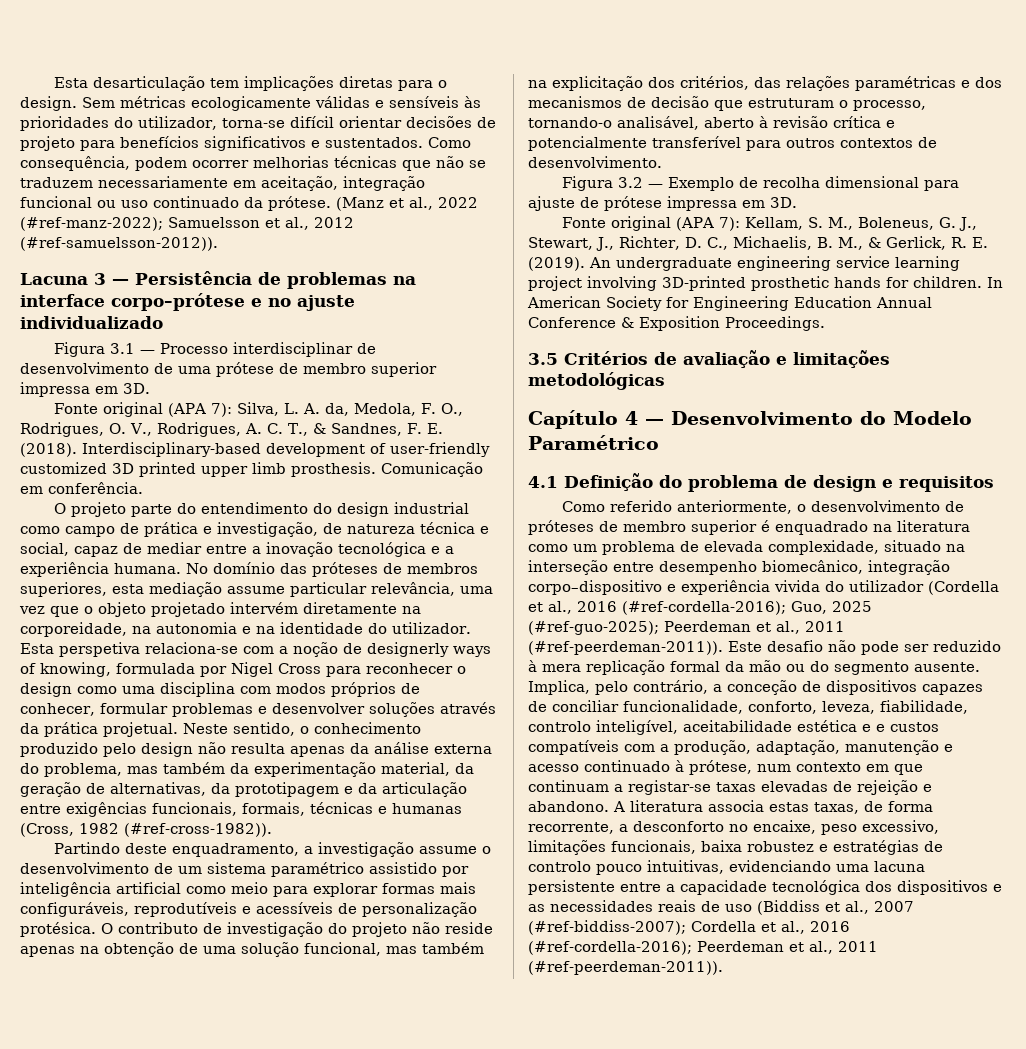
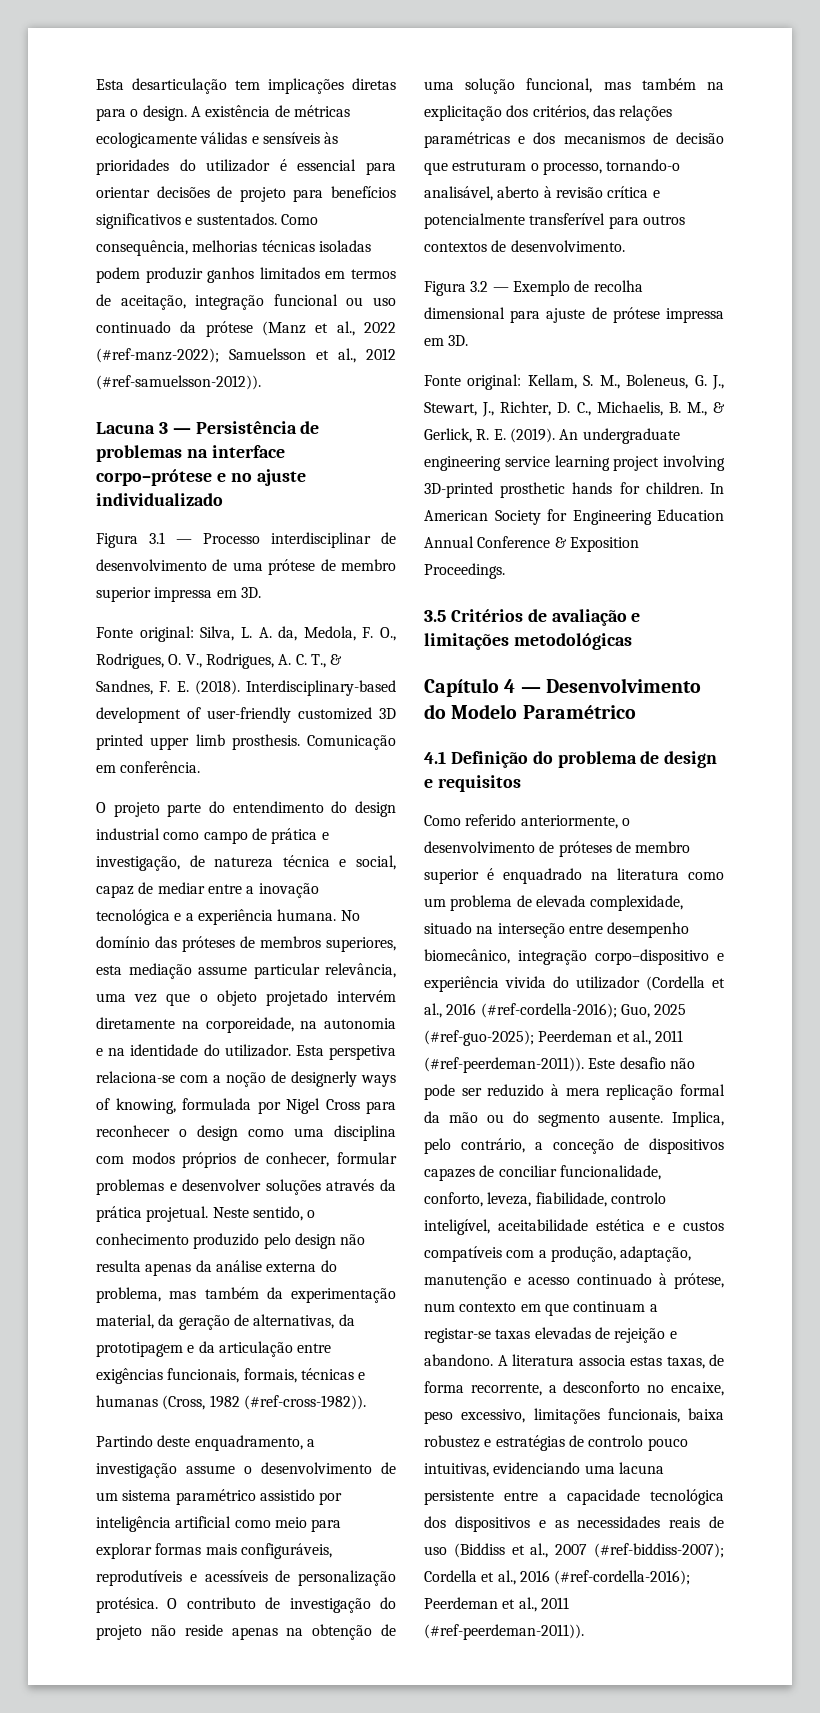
- Sem métricas ecologicamente válidas e sensíveis às prioridades do utilizador, torna-se difícil orientar decisões de projeto para benefícios significativos e sustentados.
+ A existência de métricas ecologicamente válidas e sensíveis às prioridades do utilizador é essencial para orientar decisões de projeto para benefícios significativos e sustentados.
- Como consequência, podem ocorrer melhorias técnicas que não se traduzem necessariamente em aceitação, integração funcional ou uso continuado da prótese. (Manz et al., 2022 (#ref-manz-2022); Samuelsson et al., 2012 (#ref-samuelsson-2012)).
+ Como consequência, melhorias técnicas isoladas podem produzir ganhos limitados em termos de aceitação, integração funcional ou uso continuado da prótese (Manz et al., 2022 (#ref-manz-2022); Samuelsson et al., 2012 (#ref-samuelsson-2012)).
- Fonte original (APA 7): Silva, L. A. da, Medola, F. O., Rodrigues, O. V., Rodrigues, A. C. T., & Sandnes, F. E. (2018).
+ Fonte original: Silva, L. A. da, Medola, F. O., Rodrigues, O. V., Rodrigues, A. C. T., & Sandnes, F. E. (2018).
- Fonte original (APA 7): Kellam, S. M., Boleneus, G. J., Stewart, J., Richter, D. C., Michaelis, B. M., & Gerlick, R. E. (2019).
+ Fonte original: Kellam, S. M., Boleneus, G. J., Stewart, J., Richter, D. C., Michaelis, B. M., & Gerlick, R. E. (2019).

